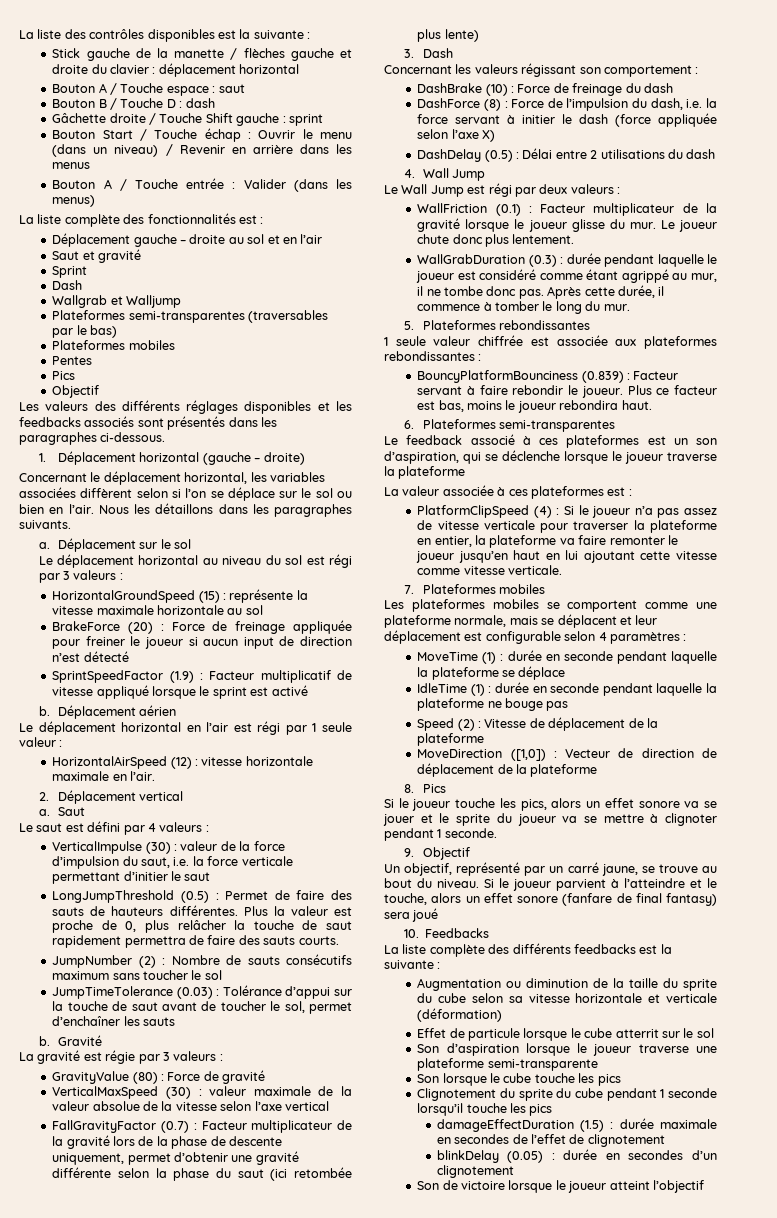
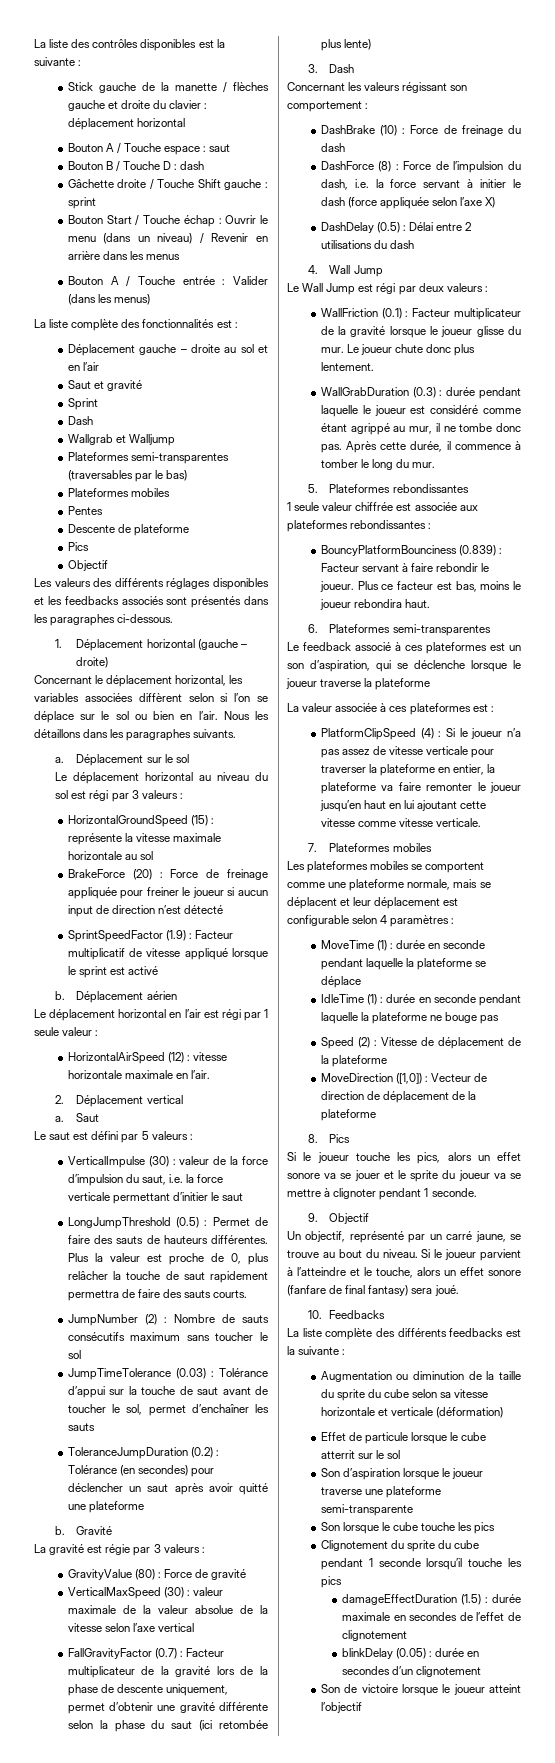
+ Descente de plateforme
- Le saut est défini par 4 valeurs :
+ Le saut est défini par 5 valeurs :
+ ToleranceJumpDuration (0.2) : Tolérance (en secondes) pour déclencher un saut après avoir quitté une plateforme
- Si le joueur parvient à l’atteindre et le touche, alors un effet sonore (fanfare de final fantasy) sera joué
+ Si le joueur parvient à l’atteindre et le touche, alors un effet sonore (fanfare de final fantasy) sera joué.

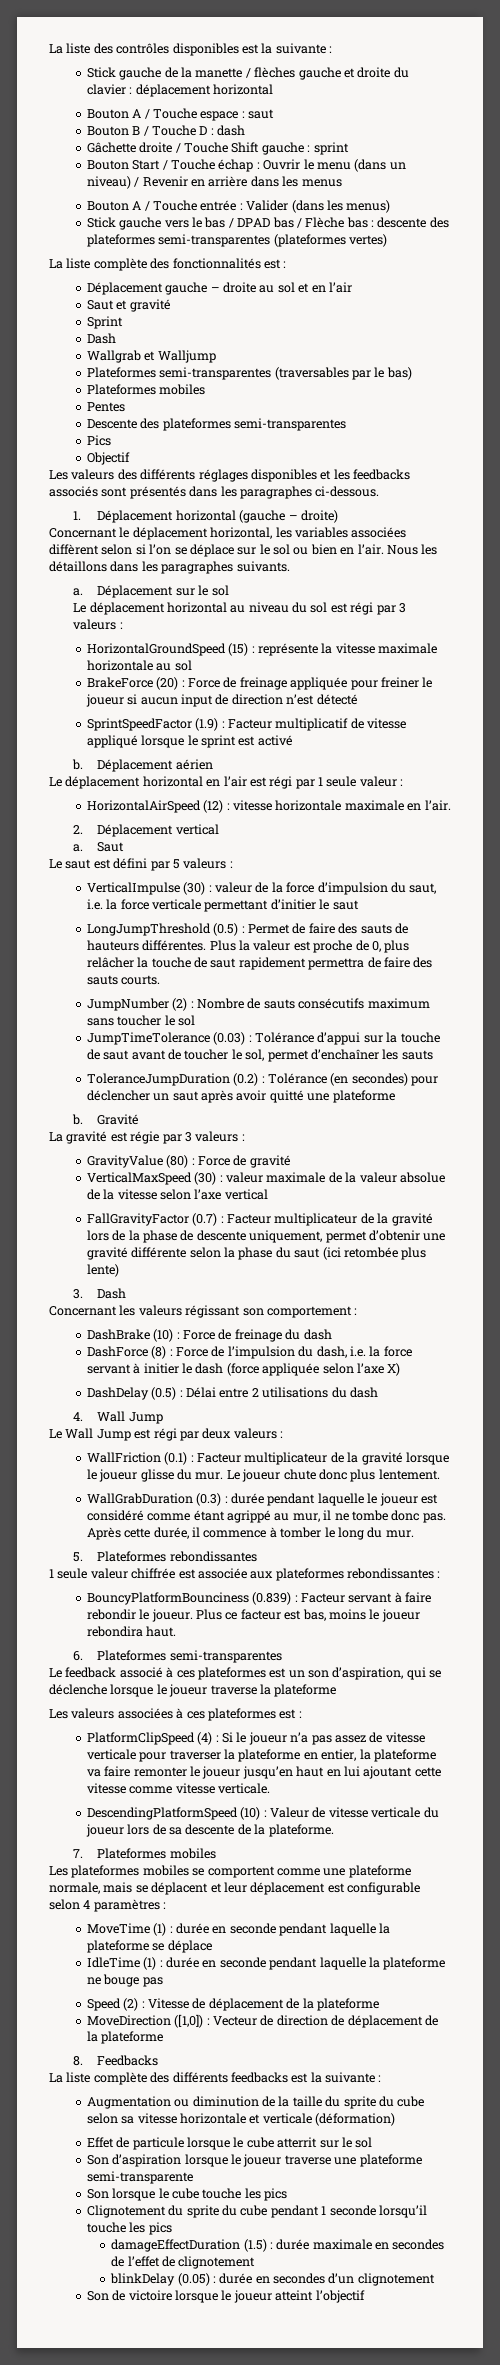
+ Stick gauche vers le bas / DPAD bas / Flèche bas : descente des plateformes semi-transparentes (plateformes vertes)
- Descente de plateforme
+ Descente des plateformes semi-transparentes
- La valeur associée à ces plateformes est :
+ Les valeurs associées à ces plateformes est :
+ DescendingPlatformSpeed (10) : Valeur de vitesse verticale du joueur lors de sa descente de la plateforme.
- 8. Pics
- Si le joueur touche les pics, alors un effet sonore va se jouer et le sprite du joueur va se mettre à clignoter pendant 1 seconde.
- 9. Objectif
- Un objectif, représenté par un carré jaune, se trouve au bout du niveau. Si le joueur parvient à l’atteindre et le touche, alors un effet sonore (fanfare de final fantasy) sera joué.
- 10. Feedbacks
+ 8. Feedbacks

